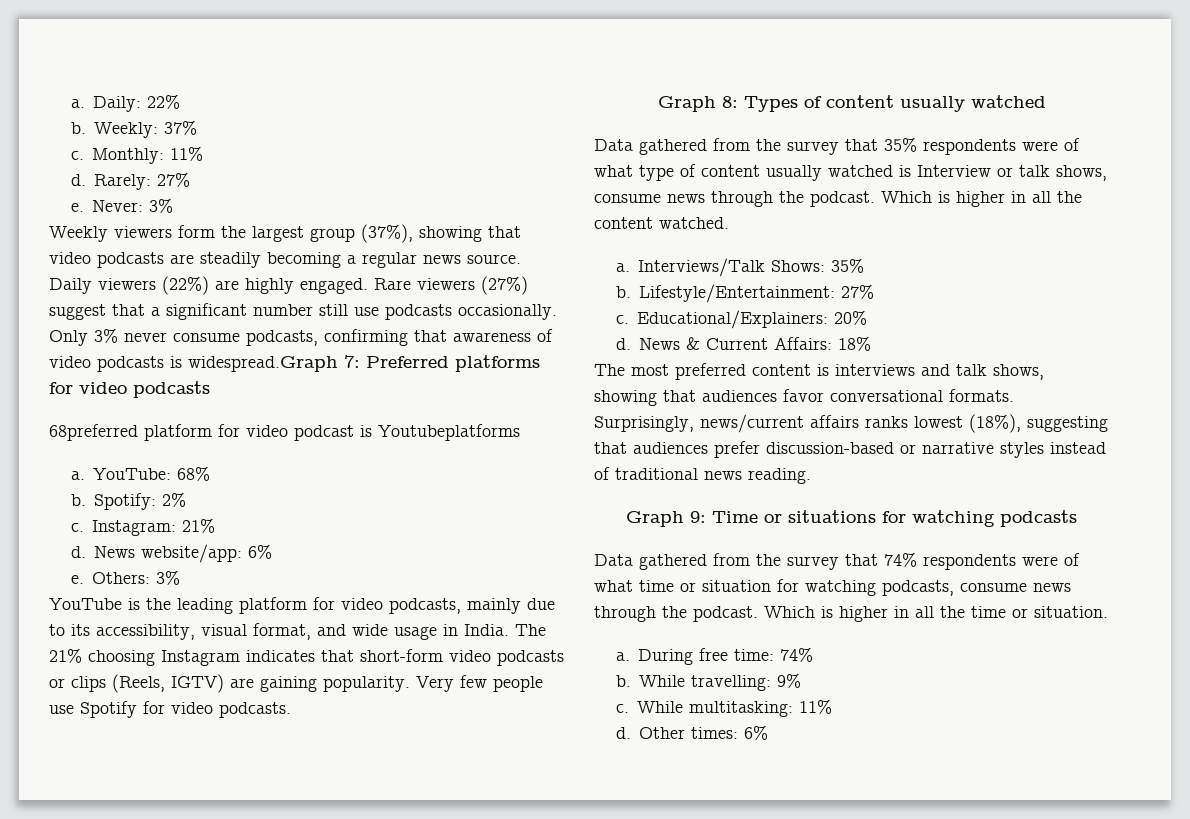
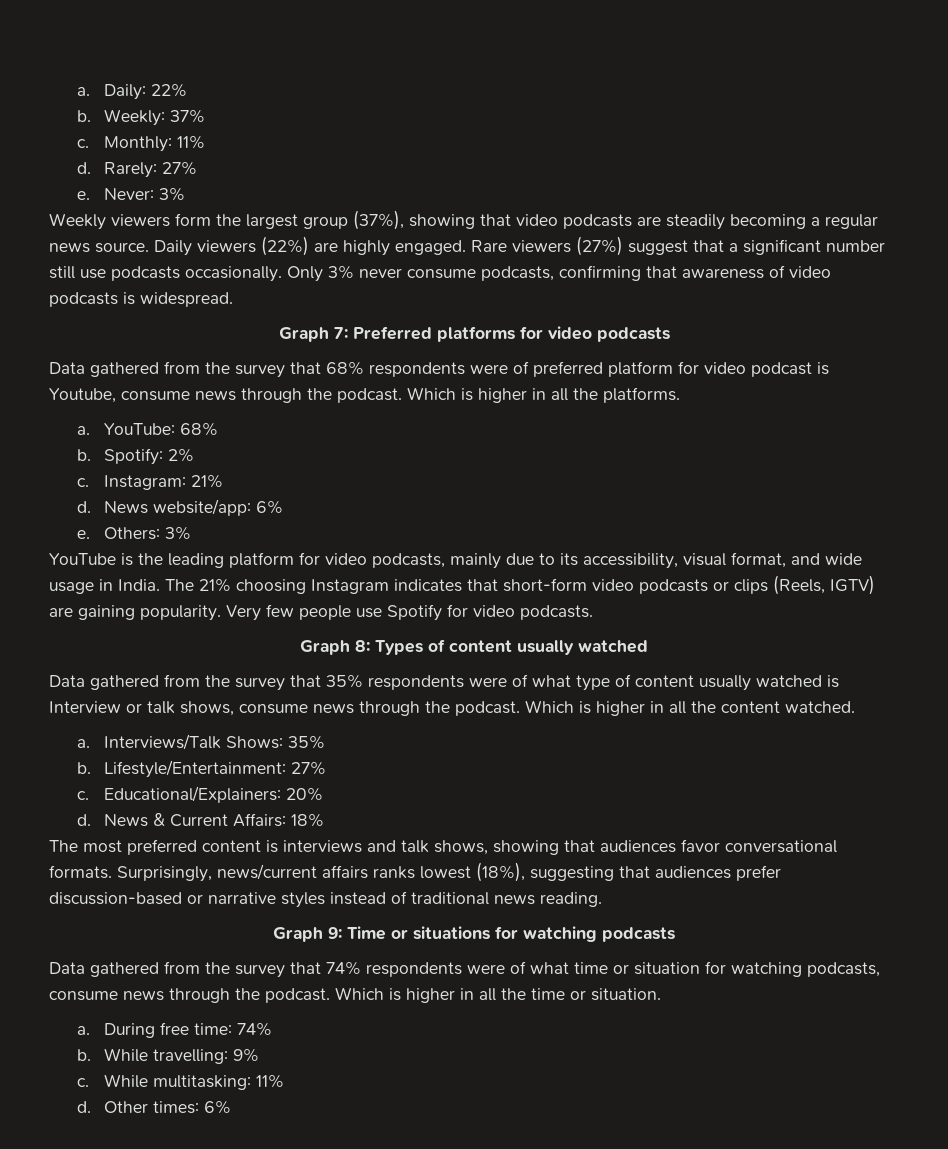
- Only 3% never consume podcasts, confirming that awareness of video podcasts is widespread.Graph 7: Preferred platforms for video podcasts
+ Only 3% never consume podcasts, confirming that awareness of video podcasts is widespread.
+ Graph 7: Preferred platforms for video podcasts
- 68preferred platform for video podcast is Youtubeplatforms
+ Data gathered from the survey that 68% respondents were of preferred platform for video podcast is Youtube, consume news through the podcast. Which is higher in all the platforms.

